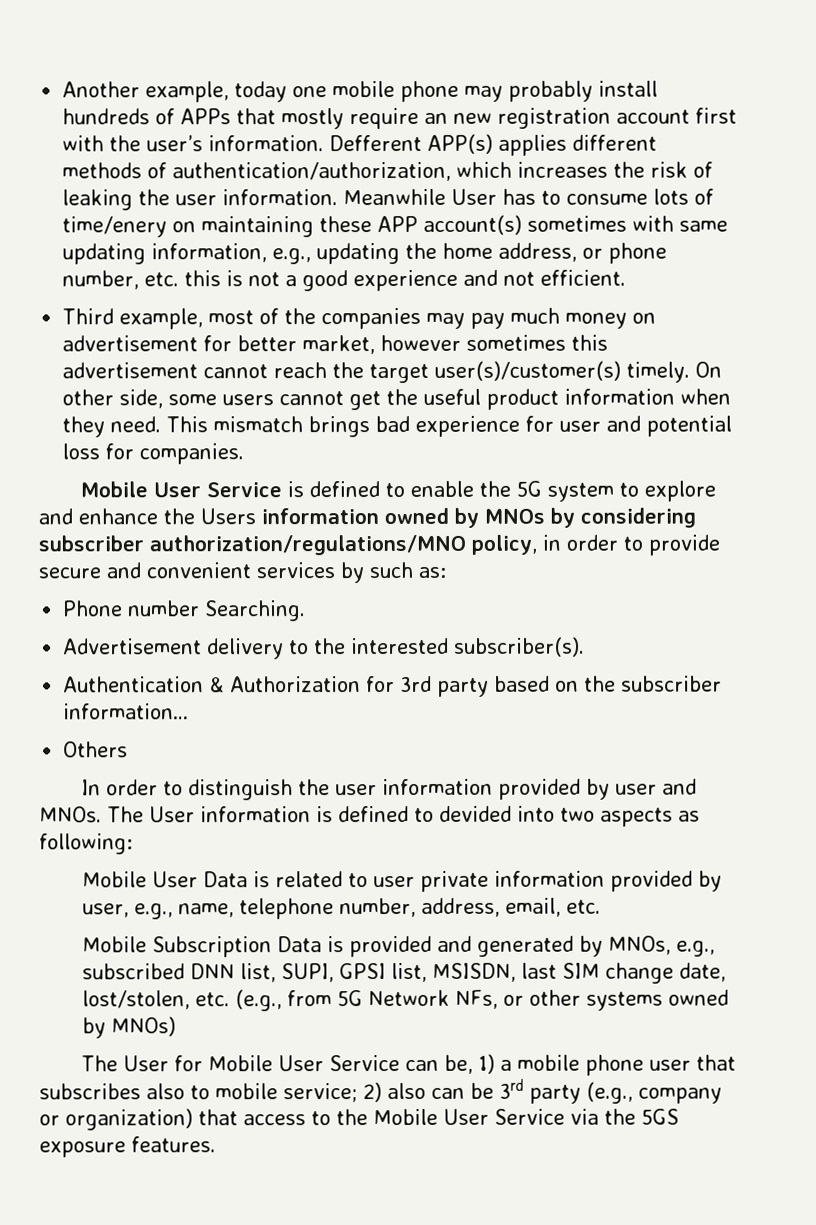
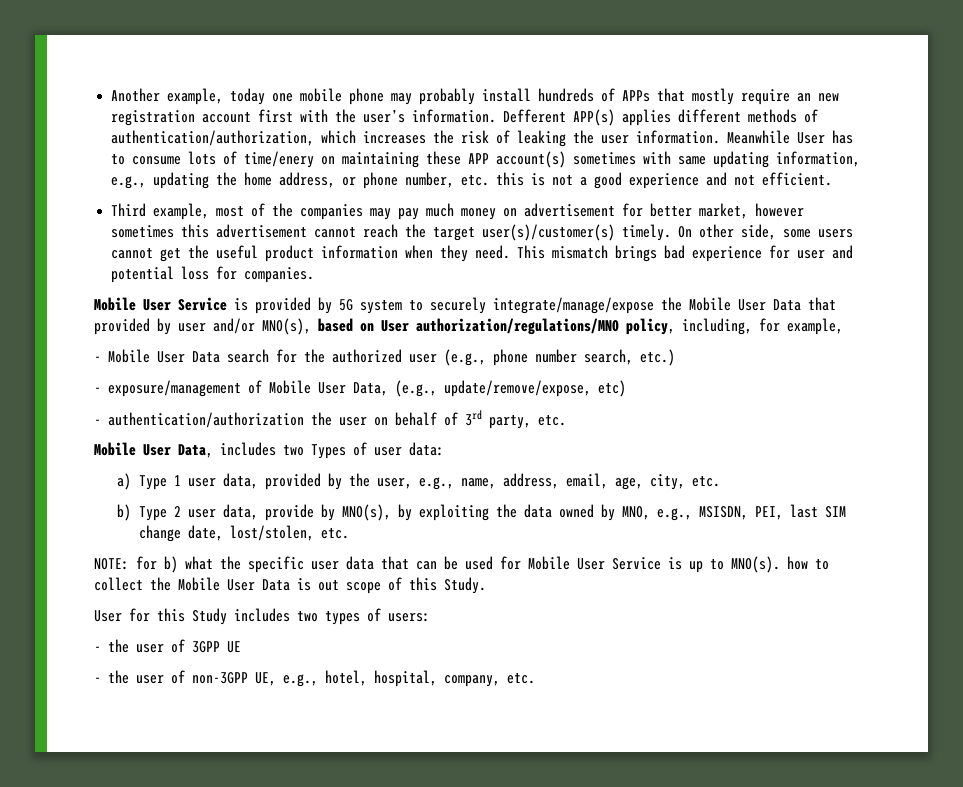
- Mobile User Service is defined to enable the 5G system to explore and enhance the Users information owned by MNOs by considering subscriber authorization/regulations/MNO policy, in order to provide secure and convenient services by such as:
- Phone number Searching.
- Advertisement delivery to the interested subscriber(s).
- Authentication & Authorization for 3rd party based on the subscriber information…
- Others
- In order to distinguish the user information provided by user and MNOs. The User information is defined to devided into two aspects as following:
- Mobile User Data is related to user private information provided by user, e.g., name, telephone number, address, email, etc.
- Mobile Subscription Data is provided and generated by MNOs, e.g., subscribed DNN list, SUPI, GPSI list, MSISDN, last SIM change date, lost/stolen, etc. (e.g., from 5G Network NFs, or other systems owned by MNOs)
- The User for Mobile User Service can be, 1) a mobile phone user that subscribes also to mobile service; 2) also can be 3rd party (e.g., company or organization) that access to the Mobile User Service via the 5GS exposure features.
+ Mobile User Service is provided by 5G system to securely integrate/manage/expose the Mobile User Data that provided by user and/or MNO(s), based on User authorization/regulations/MNO policy, including, for example,
+ - Mobile User Data search for the authorized user (e.g., phone number search, etc.)
+ - exposure/management of Mobile User Data, (e.g., update/remove/expose, etc)
+ - authentication/authorization the user on behalf of 3rd party, etc.
+ Mobile User Data, includes two Types of user data:
+ a) Type 1 user data, provided by the user, e.g., name, address, email, age, city, etc.
+ b) Type 2 user data, provide by MNO(s), by exploiting the data owned by MNO, e.g., MSISDN, PEI, last SIM change date, lost/stolen, etc.
+ NOTE: for b) what the specific user data that can be used for Mobile User Service is up to MNO(s). how to collect the Mobile User Data is out scope of this Study.
+ User for this Study includes two types of users:
+ - the user of 3GPP UE
+ - the user of non-3GPP UE, e.g., hotel, hospital, company, etc.

